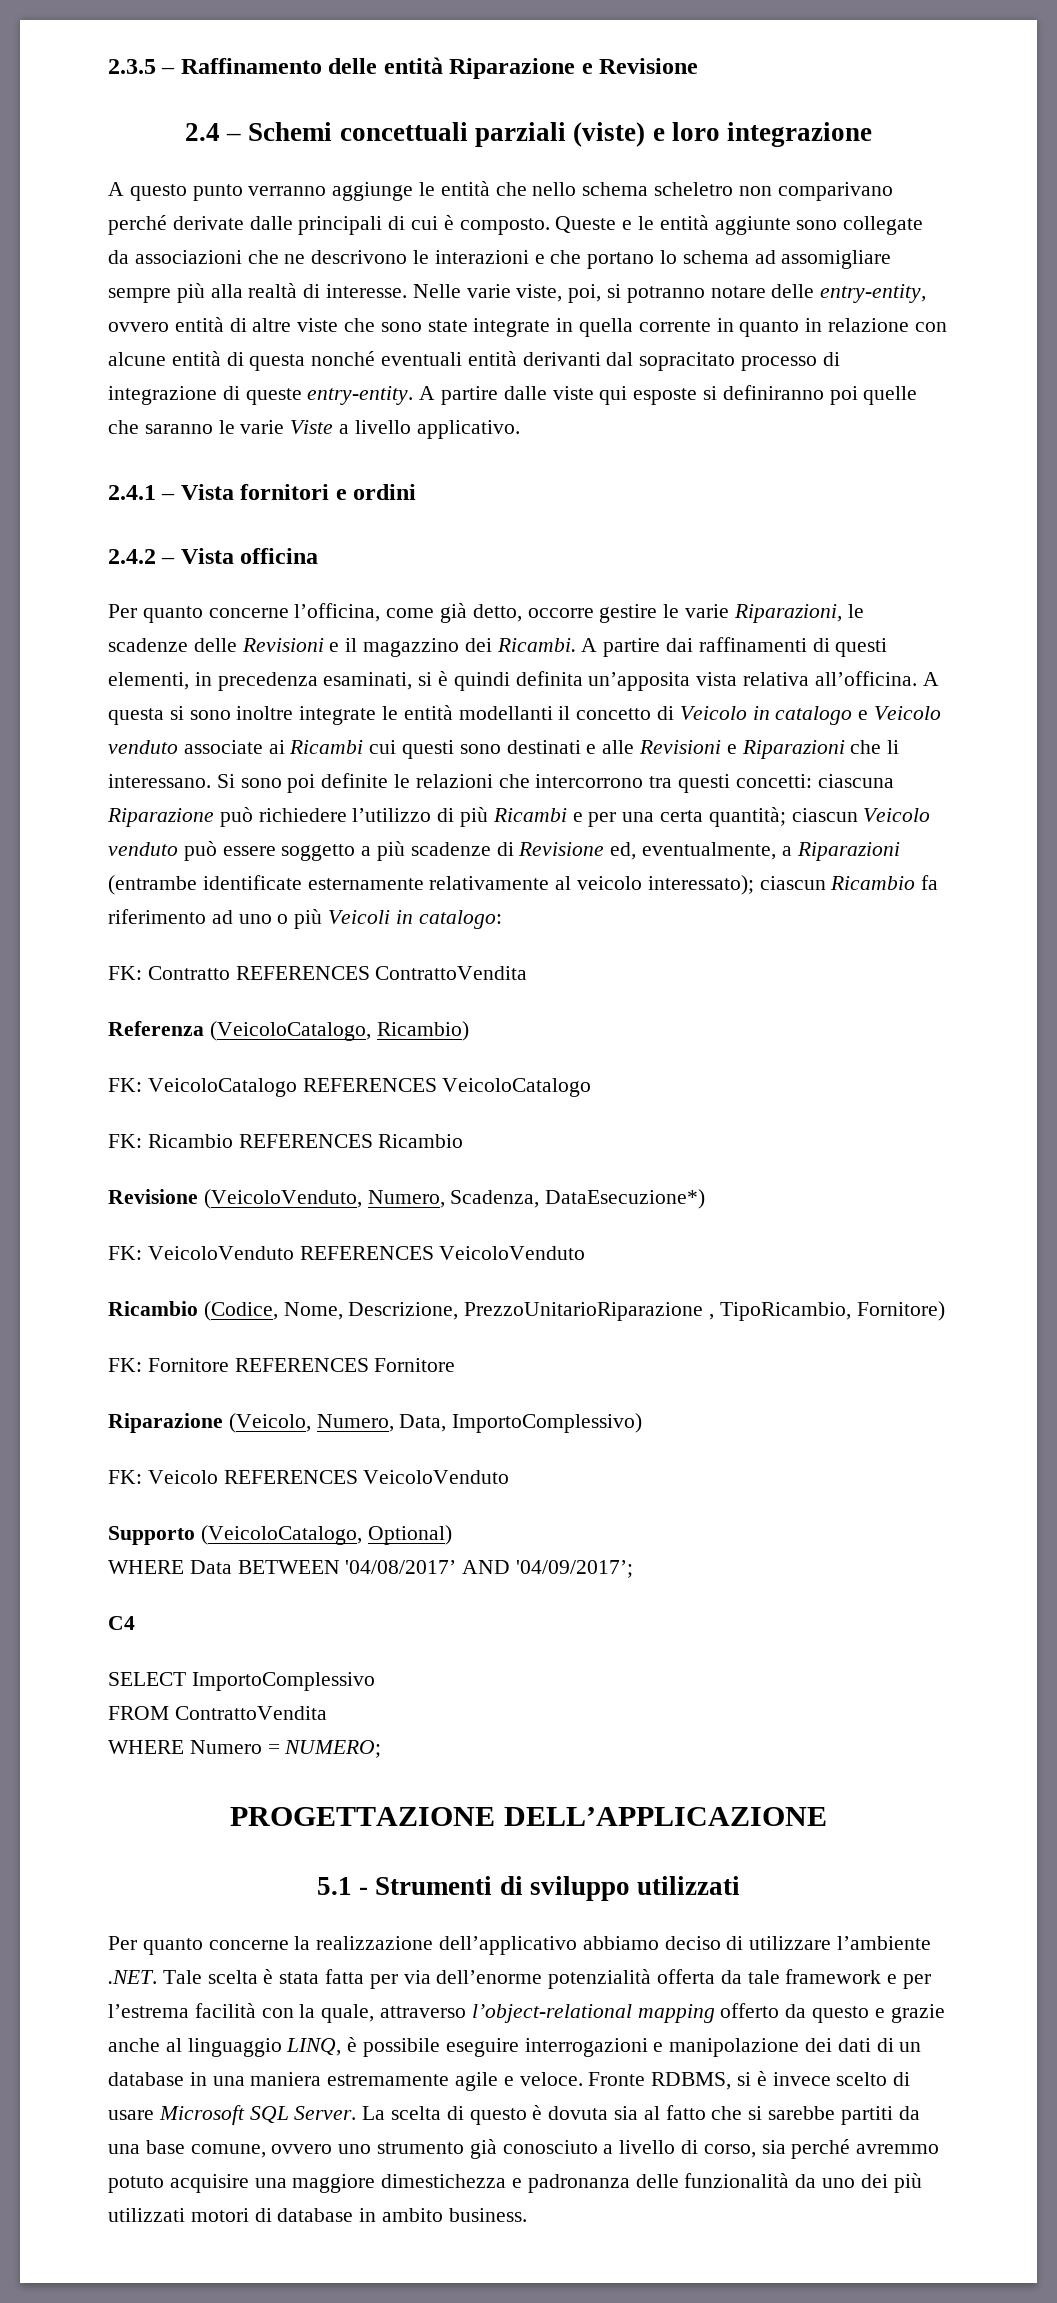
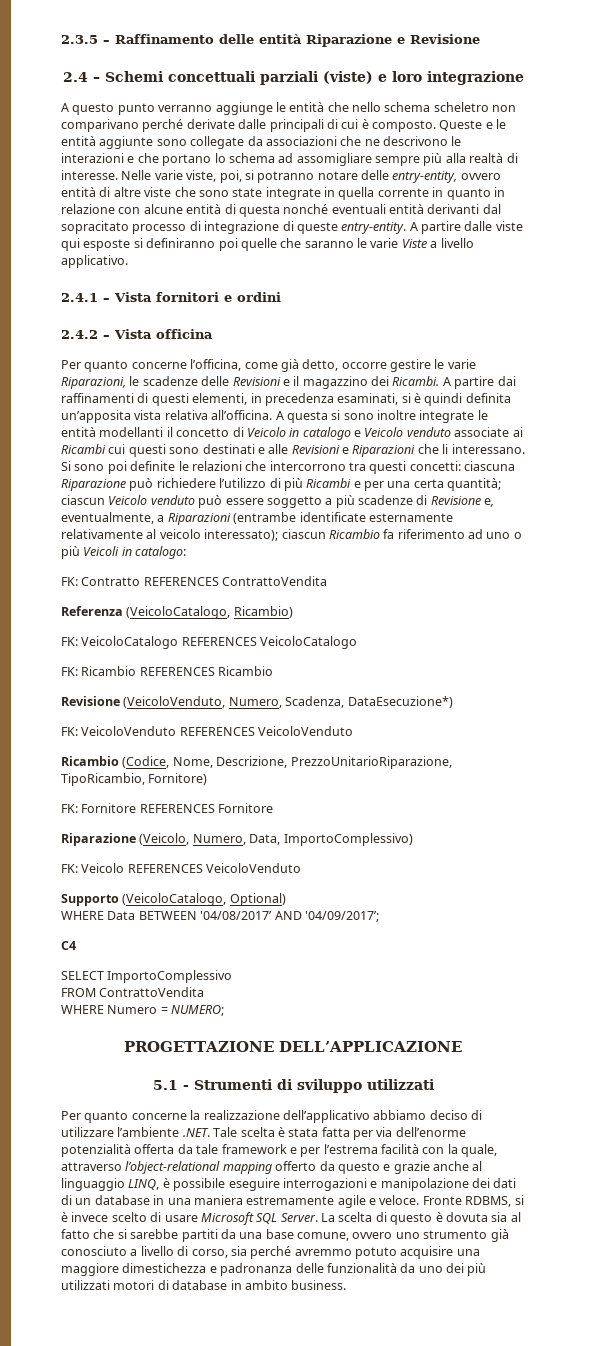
- Si sono poi definite le relazioni che intercorrono tra questi concetti: ciascuna Riparazione può richiedere l’utilizzo di più Ricambi e per una certa quantità; ciascun Veicolo venduto può essere soggetto a più scadenze di Revisione ed, eventualmente, a Riparazioni (entrambe identificate esternamente relativamente al veicolo interessato); ciascun Ricambio fa riferimento ad uno o più Veicoli in catalogo:
+ Si sono poi definite le relazioni che intercorrono tra questi concetti: ciascuna Riparazione può richiedere l’utilizzo di più Ricambi e per una certa quantità; ciascun Veicolo venduto può essere soggetto a più scadenze di Revisione e, eventualmente, a Riparazioni (entrambe identificate esternamente relativamente al veicolo interessato); ciascun Ricambio fa riferimento ad uno o più Veicoli in catalogo:
- Ricambio (Codice, Nome, Descrizione, PrezzoUnitarioRiparazione , TipoRicambio, Fornitore)
+ Ricambio (Codice, Nome, Descrizione, PrezzoUnitarioRiparazione, TipoRicambio, Fornitore)

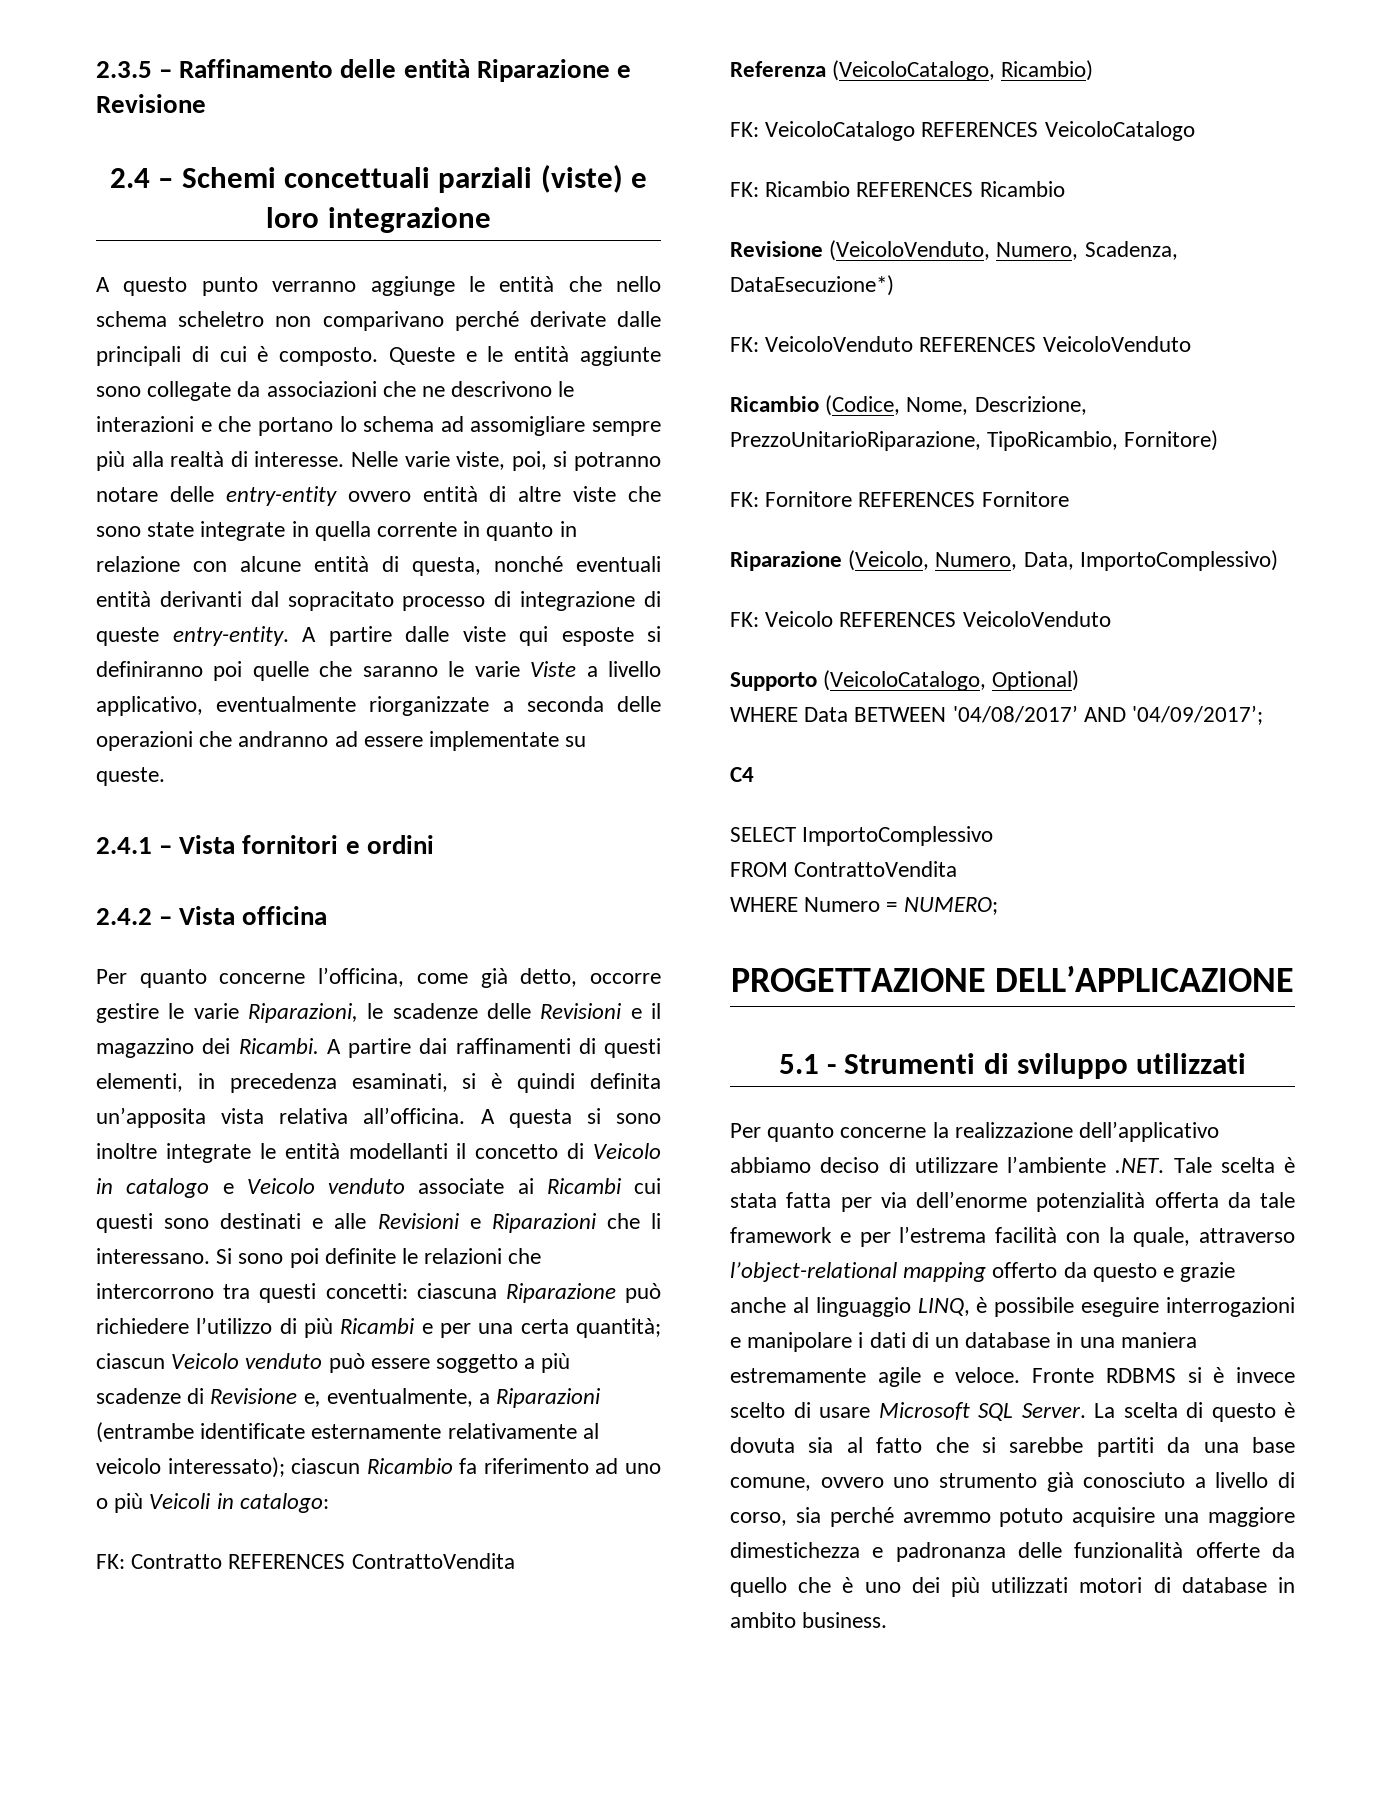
- Nelle varie viste, poi, si potranno notare delle entry-entity, ovvero entità di altre viste che sono state integrate in quella corrente in quanto in relazione con alcune entità di questa nonché eventuali entità derivanti dal sopracitato processo di integrazione di queste entry-entity.
+ Nelle varie viste, poi, si potranno notare delle entry-entity ovvero entità di altre viste che sono state integrate in quella corrente in quanto in relazione con alcune entità di questa, nonché eventuali entità derivanti dal sopracitato processo di integrazione di queste entry-entity.
- A partire dalle viste qui esposte si definiranno poi quelle che saranno le varie Viste a livello applicativo.
+ A partire dalle viste qui esposte si definiranno poi quelle che saranno le varie Viste a livello applicativo, eventualmente riorganizzate a seconda delle operazioni che andranno ad essere implementate su queste.
- Per quanto concerne la realizzazione dell’applicativo abbiamo deciso di utilizzare l’ambiente .NET. Tale scelta è stata fatta per via dell’enorme potenzialità offerta da tale framework e per l’estrema facilità con la quale, attraverso l’object-relational mapping offerto da questo e grazie anche al linguaggio LINQ, è possibile eseguire interrogazioni e manipolazione dei dati di un database in una maniera estremamente agile e veloce.
+ Per quanto concerne la realizzazione dell’applicativo abbiamo deciso di utilizzare l’ambiente .NET. Tale scelta è stata fatta per via dell’enorme potenzialità offerta da tale framework e per l’estrema facilità con la quale, attraverso l’object-relational mapping offerto da questo e grazie anche al linguaggio LINQ, è possibile eseguire interrogazioni e manipolare i dati di un database in una maniera estremamente agile e veloce.
- Fronte RDBMS, si è invece scelto di usare Microsoft SQL Server.
+ Fronte RDBMS si è invece scelto di usare Microsoft SQL Server.
- La scelta di questo è dovuta sia al fatto che si sarebbe partiti da una base comune, ovvero uno strumento già conosciuto a livello di corso, sia perché avremmo potuto acquisire una maggiore dimestichezza e padronanza delle funzionalità da uno dei più utilizzati motori di database in ambito business.
+ La scelta di questo è dovuta sia al fatto che si sarebbe partiti da una base comune, ovvero uno strumento già conosciuto a livello di corso, sia perché avremmo potuto acquisire una maggiore dimestichezza e padronanza delle funzionalità offerte da quello che è uno dei più utilizzati motori di database in ambito business.

